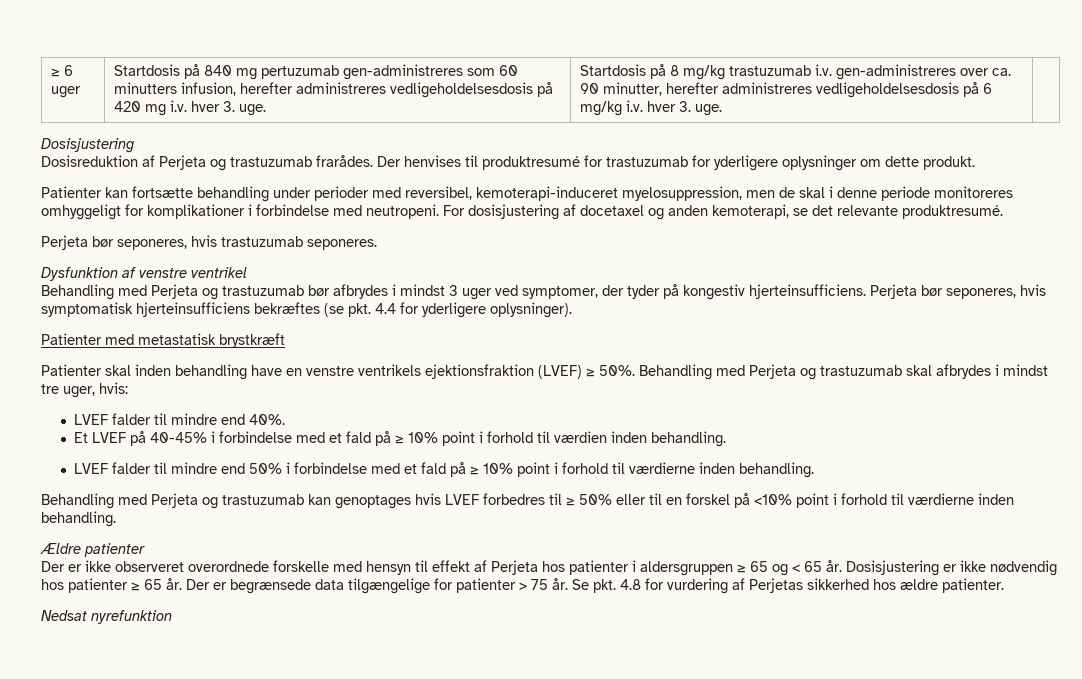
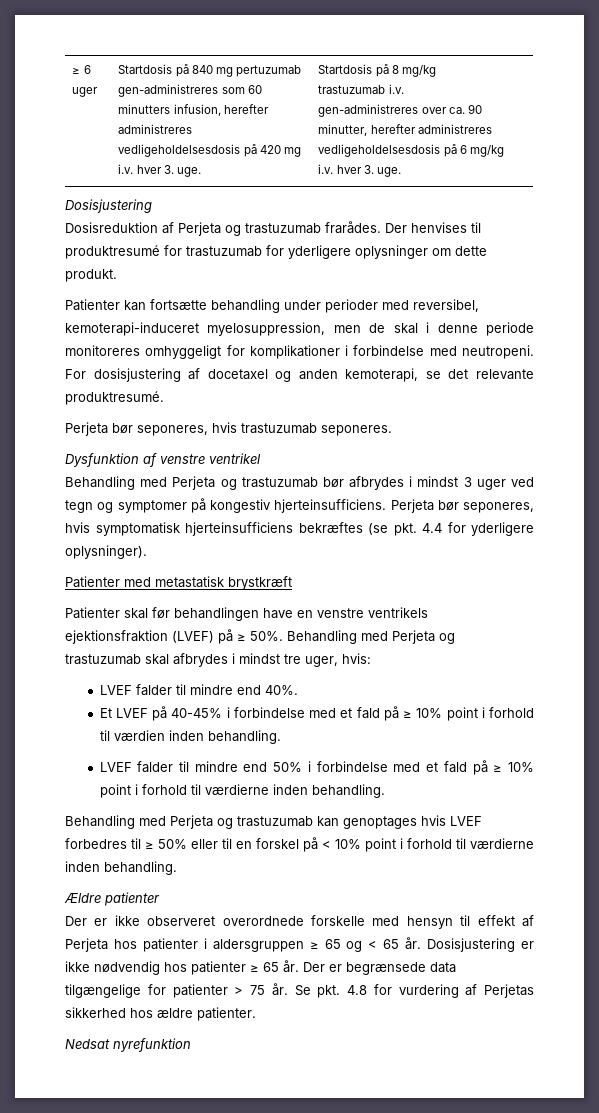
- Behandling med Perjeta og trastuzumab bør afbrydes i mindst 3 uger ved symptomer, der tyder på kongestiv hjerteinsufficiens.
+ Behandling med Perjeta og trastuzumab bør afbrydes i mindst 3 uger ved tegn og symptomer på kongestiv hjerteinsufficiens.
- Patienter skal inden behandling have en venstre ventrikels ejektionsfraktion (LVEF) ≥ 50%.
+ Patienter skal før behandlingen have en venstre ventrikels ejektionsfraktion (LVEF) på ≥ 50%.
- Behandling med Perjeta og trastuzumab kan genoptages hvis LVEF forbedres til ≥ 50% eller til en forskel på <10% point i forhold til værdierne inden behandling.
+ Behandling med Perjeta og trastuzumab kan genoptages hvis LVEF forbedres til ≥ 50% eller til en forskel på < 10% point i forhold til værdierne inden behandling.

